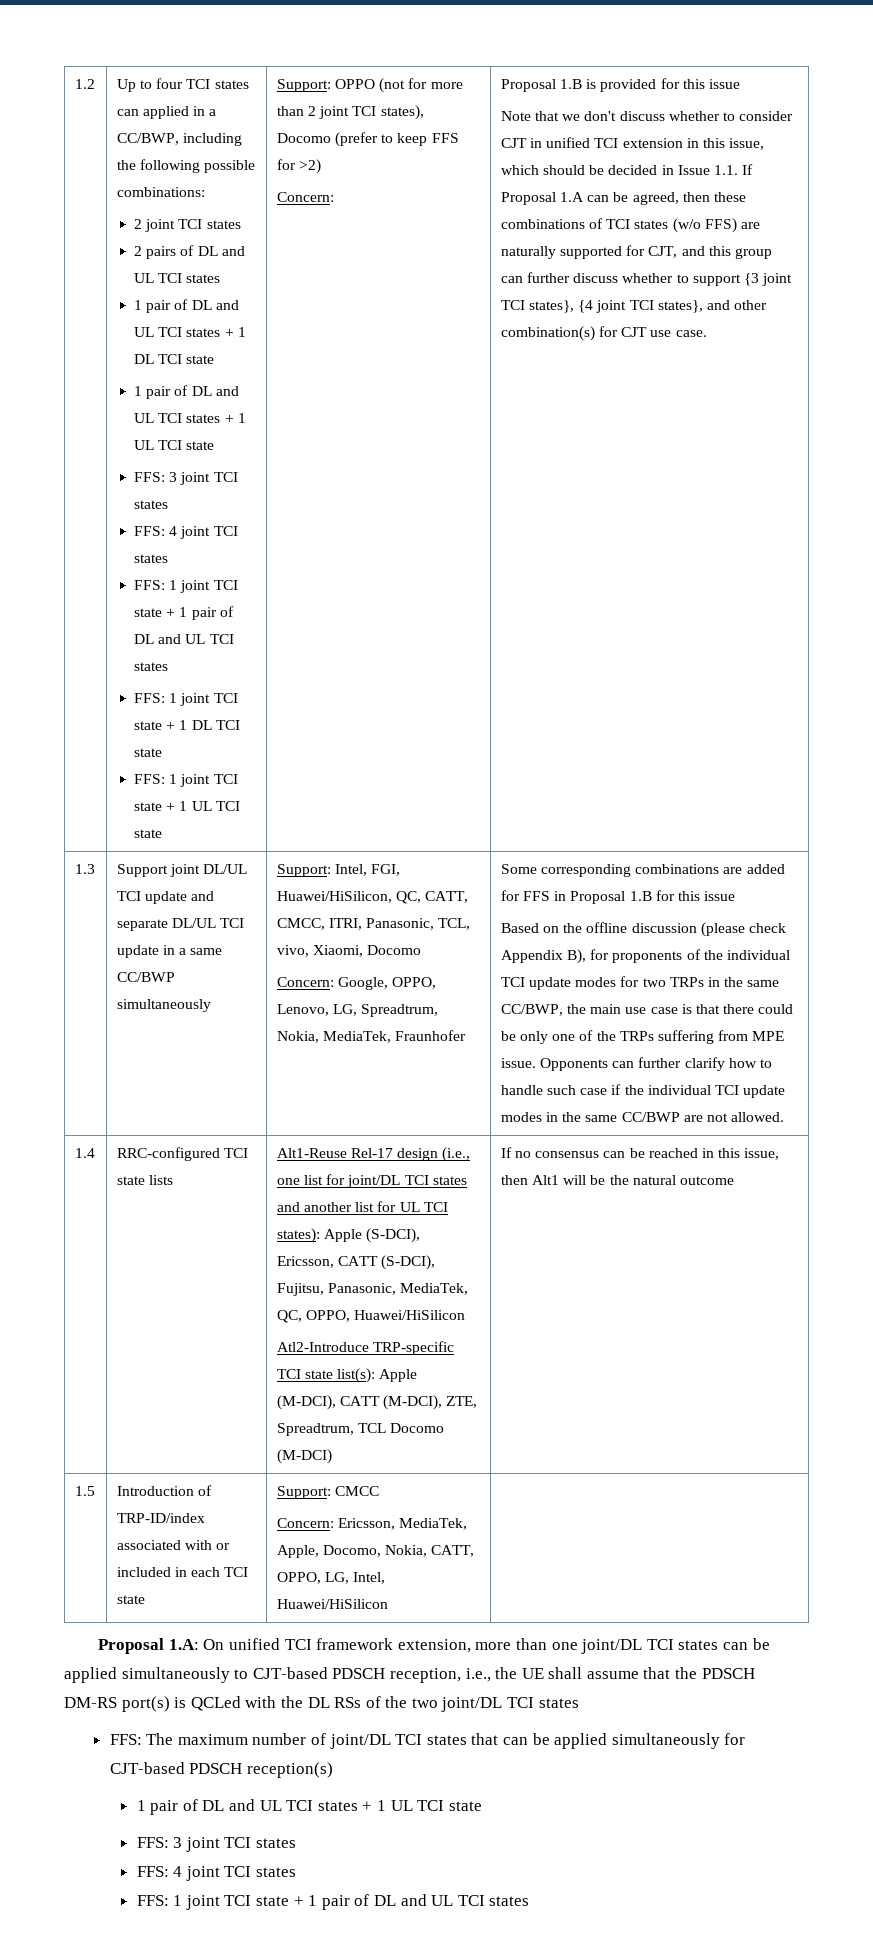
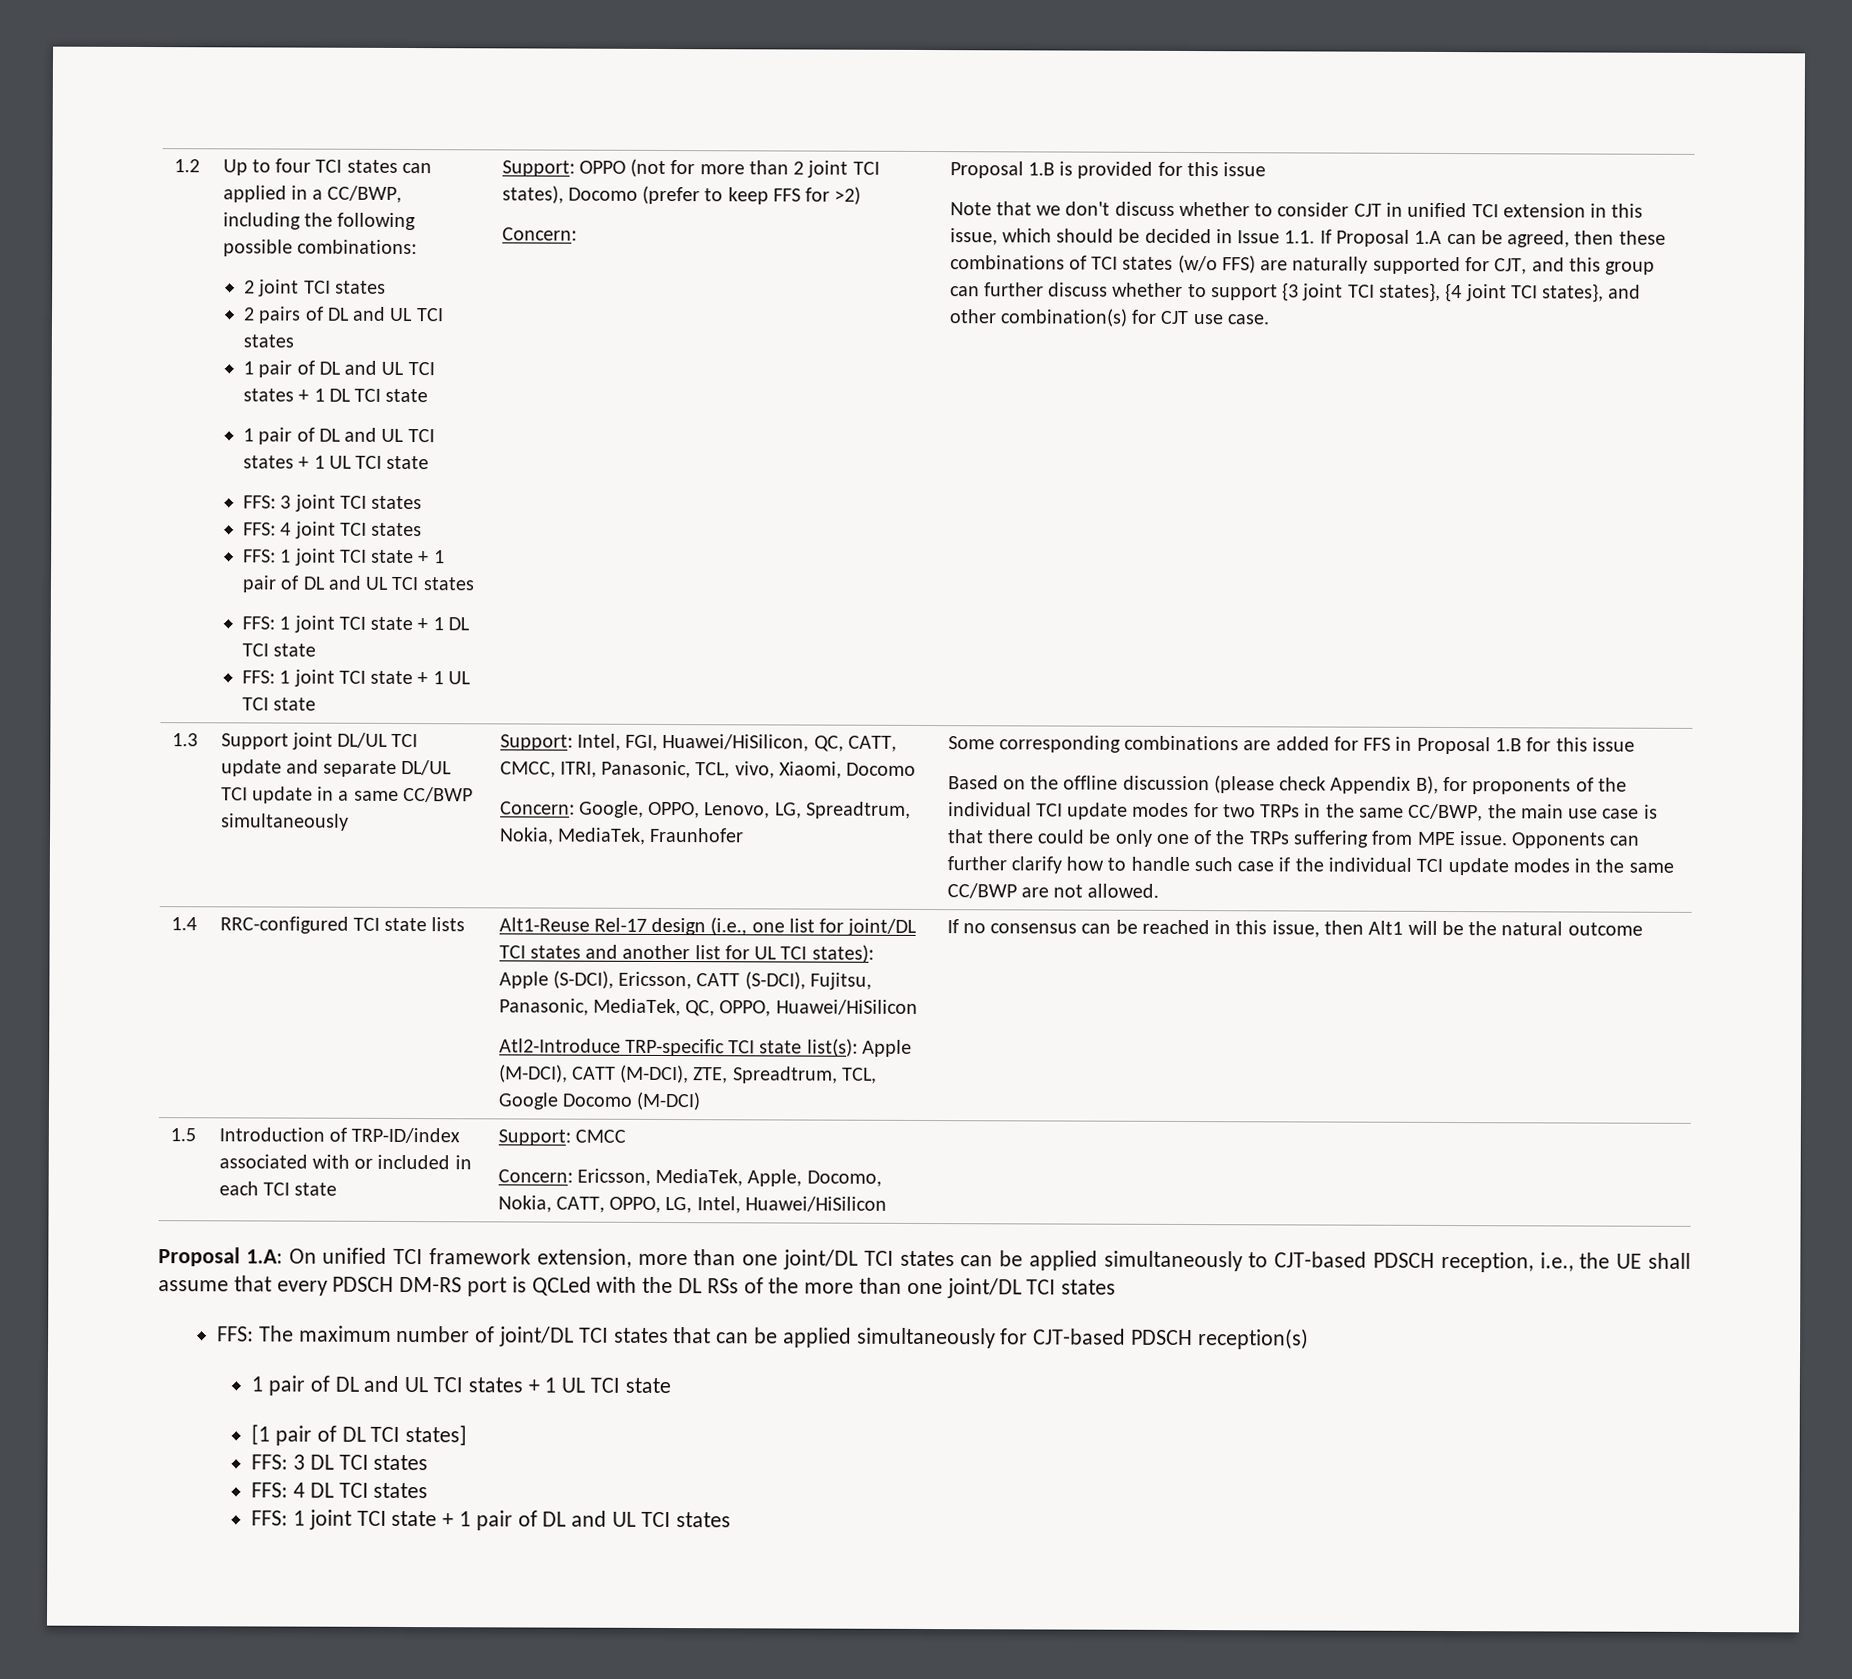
- Atl2-Introduce TRP-specific TCI state list(s): Apple (M-DCI), CATT (M-DCI), ZTE, Spreadtrum, TCL Docomo (M-DCI)
+ Atl2-Introduce TRP-specific TCI state list(s): Apple (M-DCI), CATT (M-DCI), ZTE, Spreadtrum, TCL, Google Docomo (M-DCI)
- Proposal 1.A: On unified TCI framework extension, more than one joint/DL TCI states can be applied simultaneously to CJT-based PDSCH reception, i.e., the UE shall assume that the PDSCH DM-RS port(s) is QCLed with the DL RSs of the two joint/DL TCI states
+ Proposal 1.A: On unified TCI framework extension, more than one joint/DL TCI states can be applied simultaneously to CJT-based PDSCH reception, i.e., the UE shall assume that every PDSCH DM-RS port is QCLed with the DL RSs of the more than one joint/DL TCI states
  FFS: The maximum number of joint/DL TCI states that can be applied simultaneously for CJT-based PDSCH reception(s)
  1 pair of DL and UL TCI states + 1 UL TCI state
- FFS: 3 joint TCI states
- FFS: 4 joint TCI states
+ [1 pair of DL TCI states]
+ FFS: 3 DL TCI states
+ FFS: 4 DL TCI states

